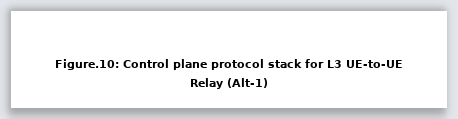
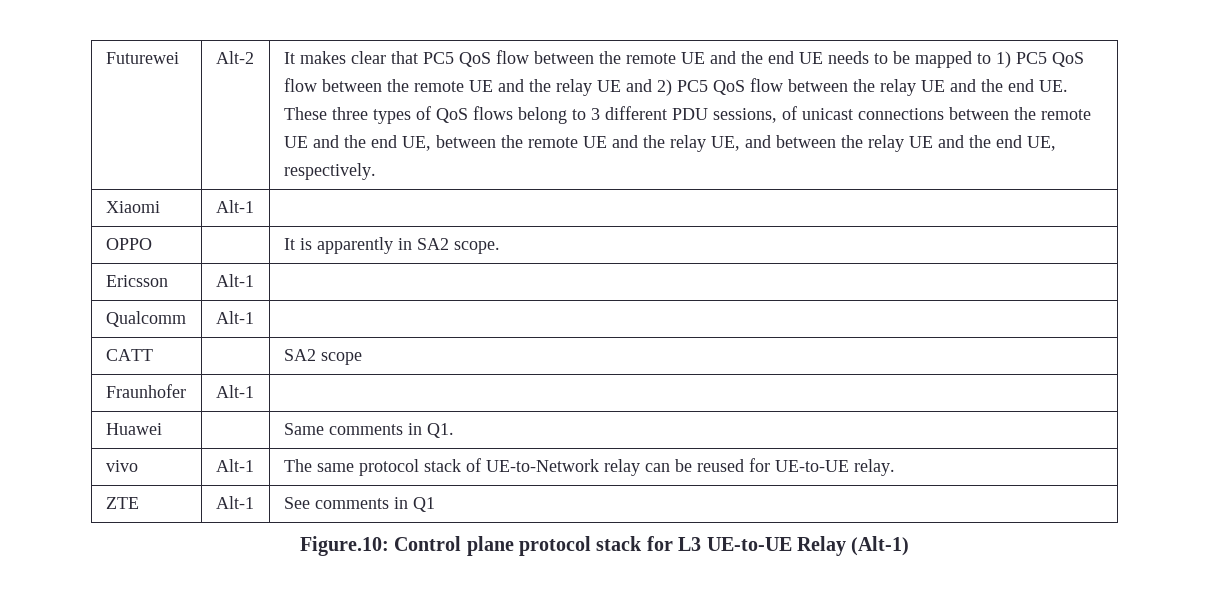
+ Futurewei | Alt-2 | It makes clear that PC5 QoS flow between the remote UE and the end UE needs to be mapped to 1) PC5 QoS flow between the remote UE and the relay UE and 2) PC5 QoS flow between the relay UE and the end UE. These three types of QoS flows belong to 3 different PDU sessions, of unicast connections between the remote UE and the end UE, between the remote UE and the relay UE, and between the relay UE and the end UE, respectively.
+ Xiaomi | Alt-1 |
+ OPPO | | It is apparently in SA2 scope.
+ Ericsson | Alt-1 |
+ Qualcomm | Alt-1 |
+ CATT | | SA2 scope
+ Fraunhofer | Alt-1 |
+ Huawei | | Same comments in Q1.
+ vivo | Alt-1 | The same protocol stack of UE-to-Network relay can be reused for UE-to-UE relay.
+ ZTE | Alt-1 | See comments in Q1

